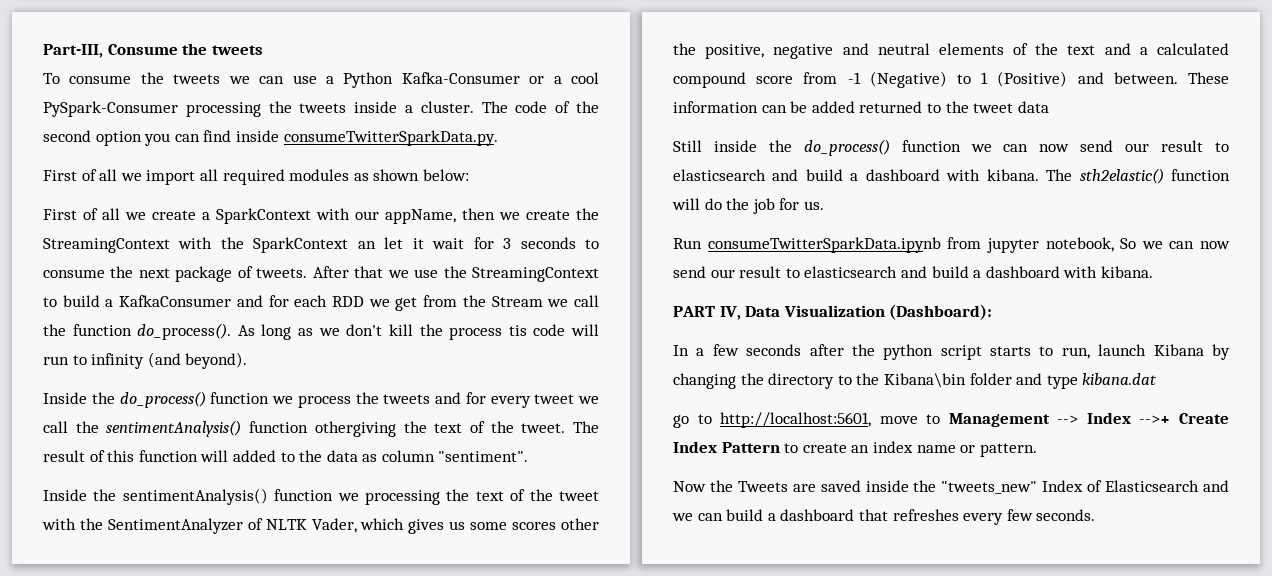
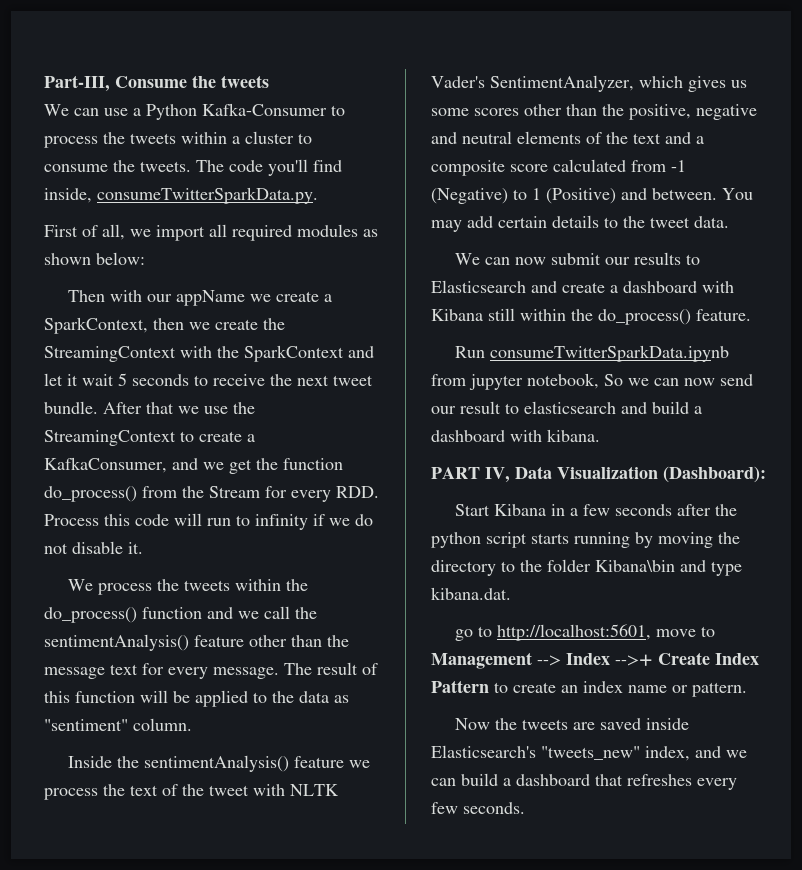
- To consume the tweets we can use a Python Kafka-Consumer or a cool PySpark-Consumer processing the tweets inside a cluster. The code of the second option you can find inside consumeTwitterSparkData.py.
+ We can use a Python Kafka-Consumer to process the tweets within a cluster to consume the tweets. The code you'll find inside, consumeTwitterSparkData.py.
- First of all we import all required modules as shown below:
+ First of all, we import all required modules as shown below:
- First of all we create a SparkContext with our appName, then we create the StreamingContext with the SparkContext an let it wait for 3 seconds to consume the next package of tweets.
+ Then with our appName we create a SparkContext, then we create the StreamingContext with the SparkContext and let it wait 5 seconds to receive the next tweet bundle.
- After that we use the StreamingContext to build a KafkaConsumer and for each RDD we get from the Stream we call the function do_process(). As long as we don't kill the process tis code will run to infinity (and beyond).
- Inside the do_process() function we process the tweets and for every tweet we call the sentimentAnalysis() function othergiving the text of the tweet.
+ After that we use the StreamingContext to create a KafkaConsumer, and we get the function do_process() from the Stream for every RDD. Process this code will run to infinity if we do not disable it.
+ We process the tweets within the do_process() function and we call the sentimentAnalysis() feature other than the message text for every message.
- The result of this function will added to the data as column "sentiment".
+ The result of this function will be applied to the data as "sentiment" column.
- Inside the sentimentAnalysis() function we processing the text of the tweet with the SentimentAnalyzer of NLTK Vader, which gives us some scores other the positive, negative and neutral elements of the text and a calculated compound score from -1 (Negative) to 1 (Positive) and between.
+ Inside the sentimentAnalysis() feature we process the text of the tweet with NLTK Vader's SentimentAnalyzer, which gives us some scores other than the positive, negative and neutral elements of the text and a composite score calculated from -1 (Negative) to 1 (Positive) and between.
- These information can be added returned to the tweet data
- Still inside the do_process() function we can now send our result to elasticsearch and build a dashboard with kibana. The sth2elastic() function will do the job for us.
+ You may add certain details to the tweet data.
+ We can now submit our results to Elasticsearch and create a dashboard with Kibana still within the do_process() feature.
- In a few seconds after the python script starts to run, launch Kibana by changing the directory to the Kibana\bin folder and type kibana.dat
+ Start Kibana in a few seconds after the python script starts running by moving the directory to the folder Kibana\bin and type kibana.dat.
- Now the Tweets are saved inside the "tweets_new" Index of Elasticsearch and we can build a dashboard that refreshes every few seconds.
+ Now the tweets are saved inside Elasticsearch's "tweets_new" index, and we can build a dashboard that refreshes every few seconds.

